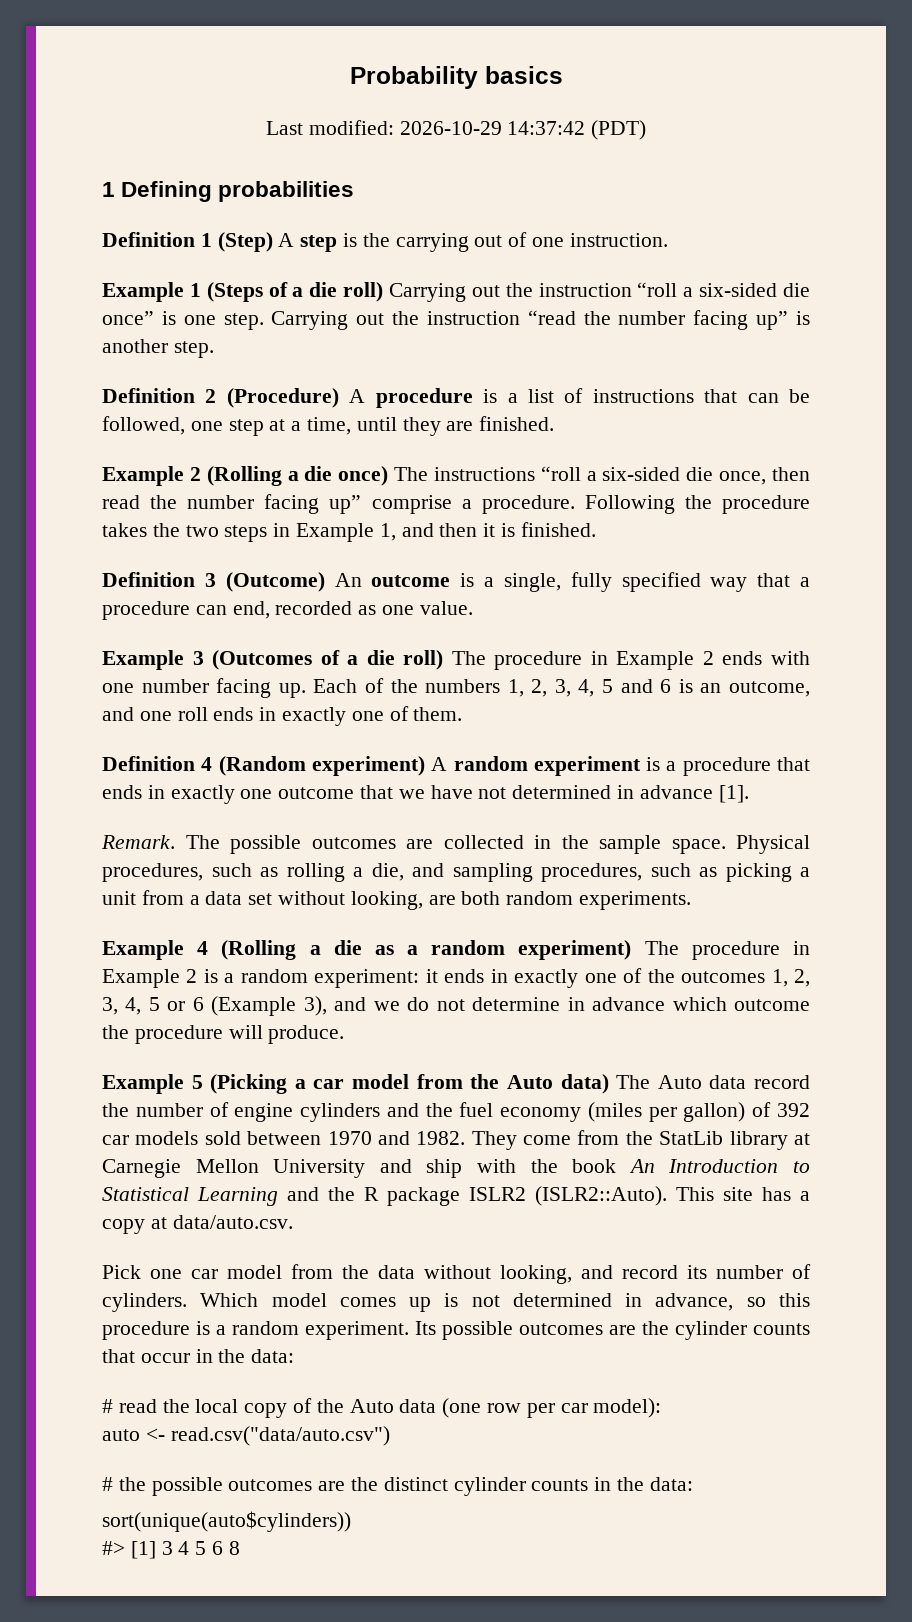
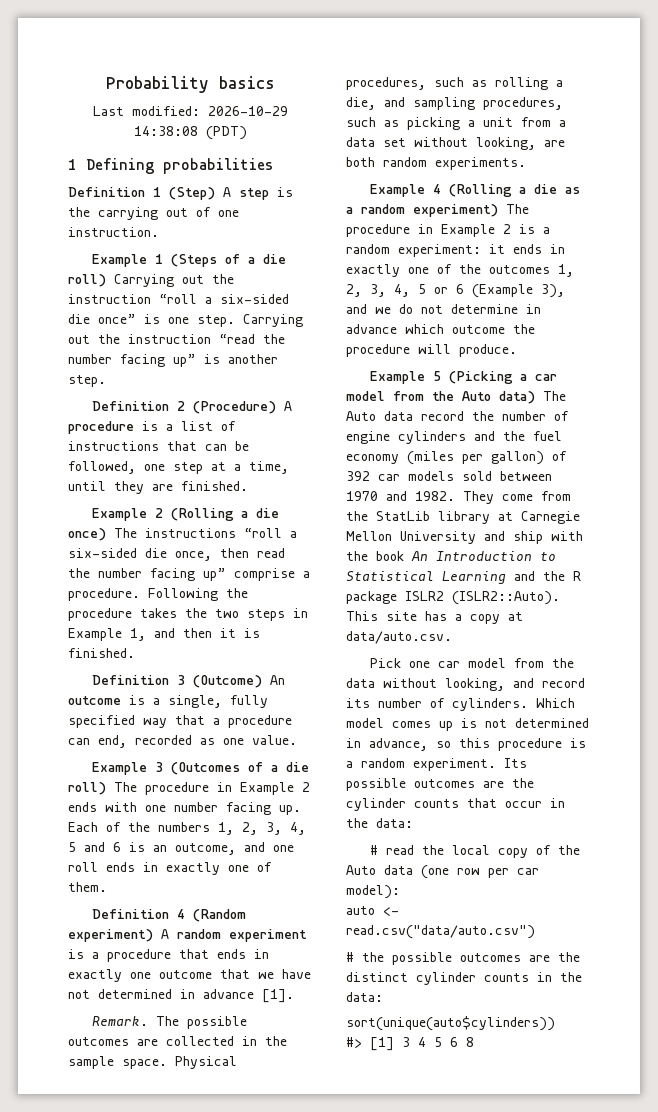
- Last modified: 2026-10-29 14:37:42 (PDT)
+ Last modified: 2026-10-29 14:38:08 (PDT)

